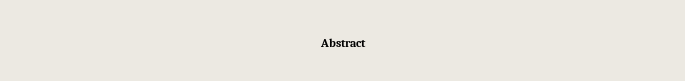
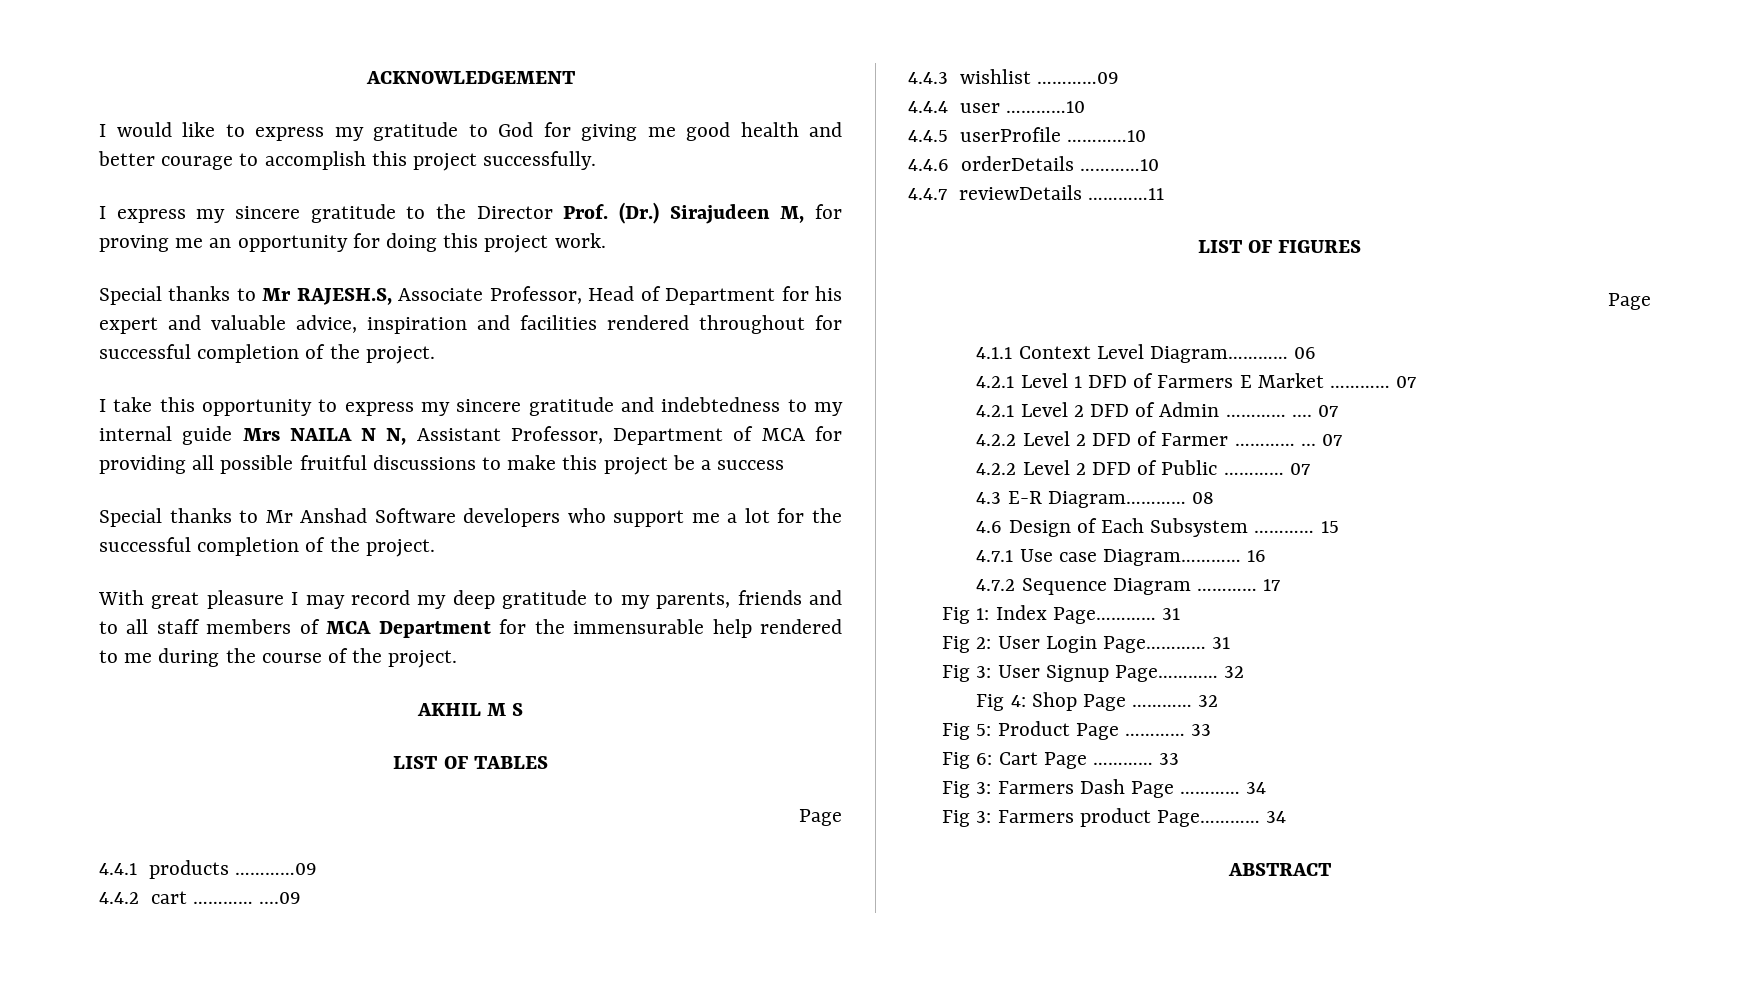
- Abstract
+ ACKNOWLEDGEMENT
+ I would like to express my gratitude to God for giving me good health and better courage to accomplish this project successfully.
+ I express my sincere gratitude to the Director Prof. (Dr.) Sirajudeen M, for proving me an opportunity for doing this project work.
+ Special thanks to Mr RAJESH.S, Associate Professor, Head of Department for his expert and valuable advice, inspiration and facilities rendered throughout for successful completion of the project.
+ I take this opportunity to express my sincere gratitude and indebtedness to my internal guide Mrs NAILA N N, Assistant Professor, Department of MCA for providing all possible fruitful discussions to make this project be a success
+ Special thanks to Mr Anshad Software developers who support me a lot for the successful completion of the project.
+ With great pleasure I may record my deep gratitude to my parents, friends and to all staff members of MCA Department for the immensurable help rendered to me during the course of the project.
+ AKHIL M S
+ LIST OF TABLES
+ Page
+ 4.4.1 products …………09
+ 4.4.2 cart ………… ....09
+ 4.4.3 wishlist …………09
+ 4.4.4 user …………10
+ 4.4.5 userProfile …………10
+ 4.4.6 orderDetails …………10
+ 4.4.7 reviewDetails …………11
+ LIST OF FIGURES
+ Page
+ 4.1.1 Context Level Diagram………… 06
+ 4.2.1 Level 1 DFD of Farmers E Market ………… 07
+ 4.2.1 Level 2 DFD of Admin ………… .... 07
+ 4.2.2 Level 2 DFD of Farmer ………… ... 07
+ 4.2.2 Level 2 DFD of Public ………… 07
+ 4.3 E-R Diagram………… 08
+ 4.6 Design of Each Subsystem ………… 15
+ 4.7.1 Use case Diagram………… 16
+ 4.7.2 Sequence Diagram ………… 17
+ Fig 1: Index Page………… 31
+ Fig 2: User Login Page………… 31
+ Fig 3: User Signup Page………… 32
+ Fig 4: Shop Page ………… 32
+ Fig 5: Product Page ………… 33
+ Fig 6: Cart Page ………… 33
+ Fig 3: Farmers Dash Page ………… 34
+ Fig 3: Farmers product Page………… 34
+ ABSTRACT

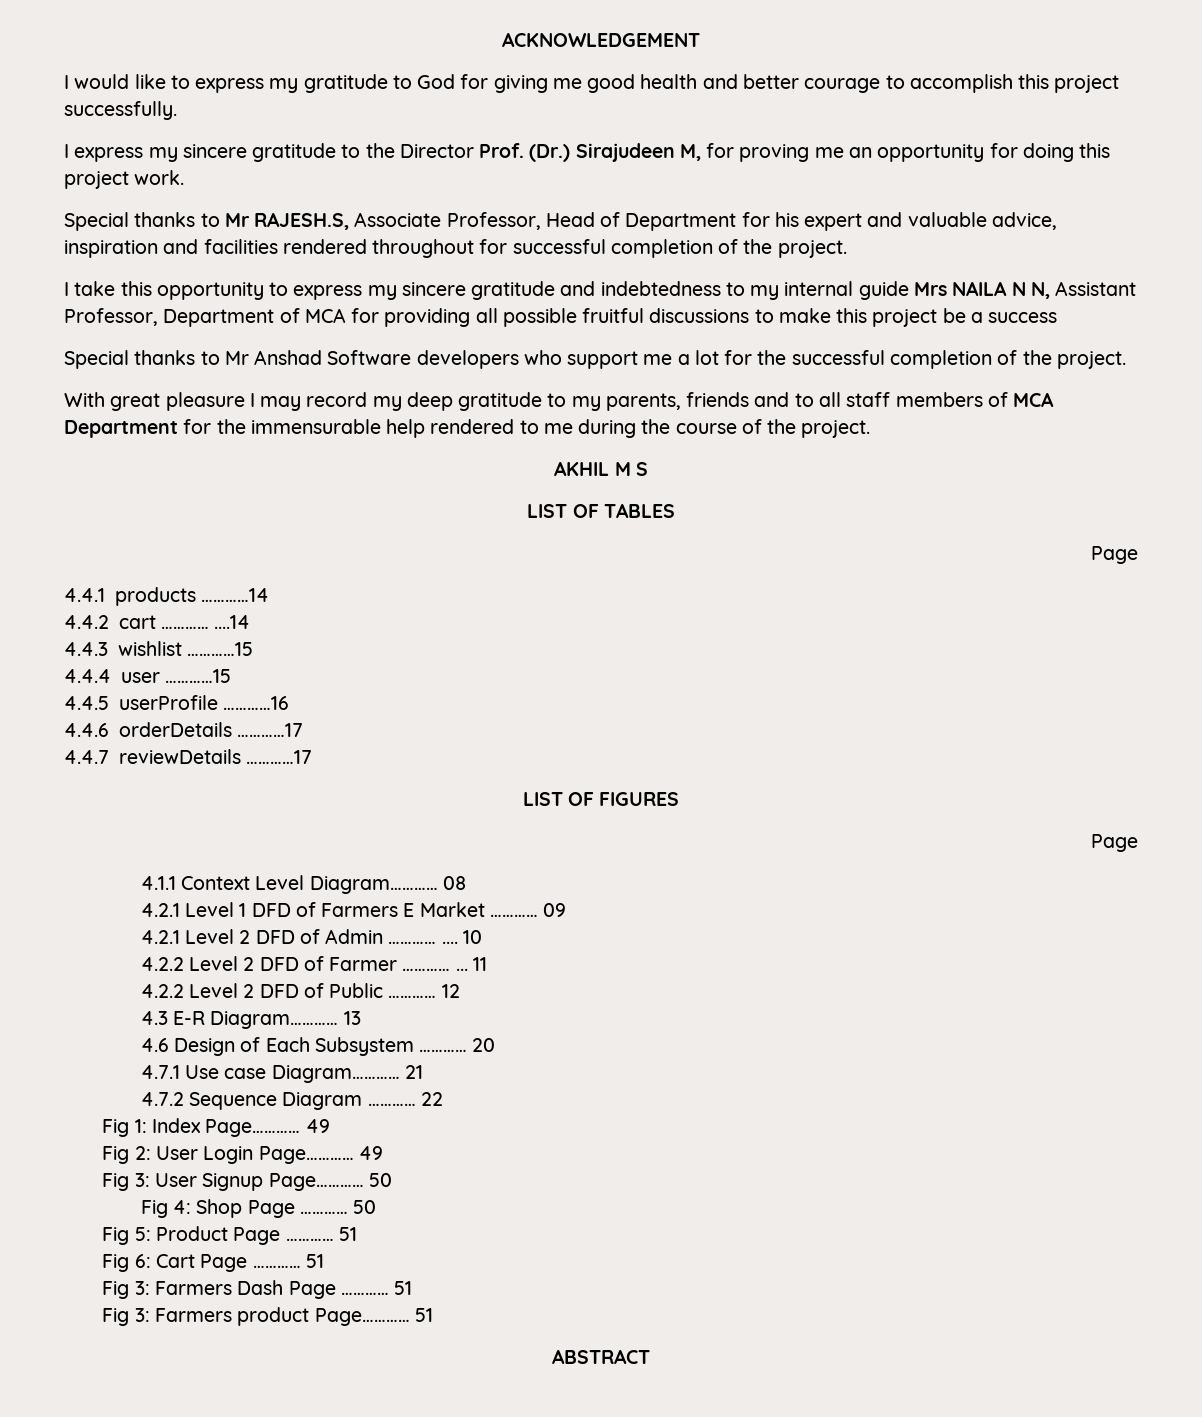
- 4.4.1 products …………09
+ 4.4.1 products …………14
- 4.4.2 cart ………… ....09
+ 4.4.2 cart ………… ....14
- 4.4.3 wishlist …………09
+ 4.4.3 wishlist …………15
- 4.4.4 user …………10
+ 4.4.4 user …………15
- 4.4.5 userProfile …………10
+ 4.4.5 userProfile …………16
- 4.4.6 orderDetails …………10
+ 4.4.6 orderDetails …………17
- 4.4.7 reviewDetails …………11
+ 4.4.7 reviewDetails …………17
- 06
+ 08
- 4.2.1 Level 1 DFD of Farmers E Market ………… 07
+ 4.2.1 Level 1 DFD of Farmers E Market ………… 09
- 4.2.1 Level 2 DFD of Admin ………… .... 07
+ 4.2.1 Level 2 DFD of Admin ………… .... 10
- 4.2.2 Level 2 DFD of Farmer ………… ... 07
+ 4.2.2 Level 2 DFD of Farmer ………… ... 11
- 4.2.2 Level 2 DFD of Public ………… 07
+ 4.2.2 Level 2 DFD of Public ………… 12
- 08
+ 13
- 15
+ 20
- 16
+ 21
- 17
+ 22
- Fig 1: Index Page………… 31
+ Fig 1: Index Page………… 49
- Fig 2: User Login Page………… 31
+ Fig 2: User Login Page………… 49
- Fig 3: User Signup Page………… 32
+ Fig 3: User Signup Page………… 50
- Fig 4: Shop Page ………… 32
+ Fig 4: Shop Page ………… 50
- Fig 5: Product Page ………… 33
+ Fig 5: Product Page ………… 51
- Fig 6: Cart Page ………… 33
+ Fig 6: Cart Page ………… 51
- Fig 3: Farmers Dash Page ………… 34
+ Fig 3: Farmers Dash Page ………… 51
- Fig 3: Farmers product Page………… 34
+ Fig 3: Farmers product Page………… 51

